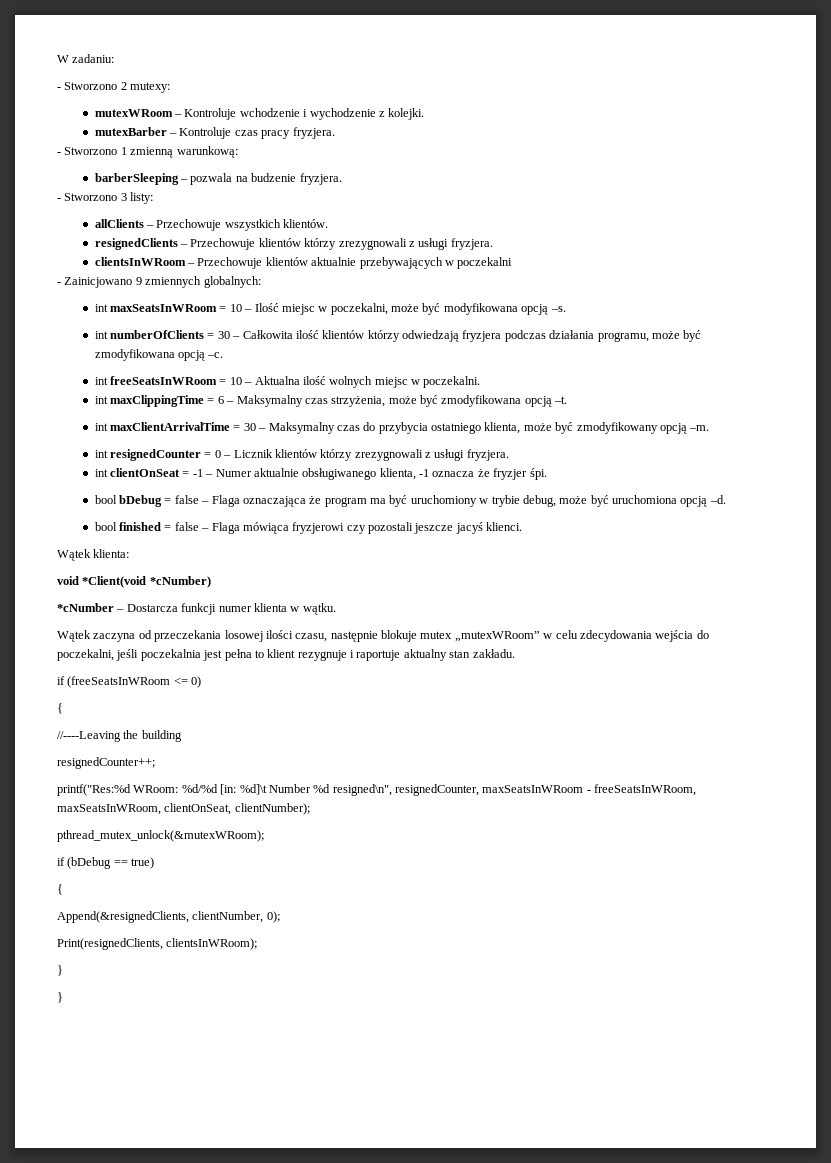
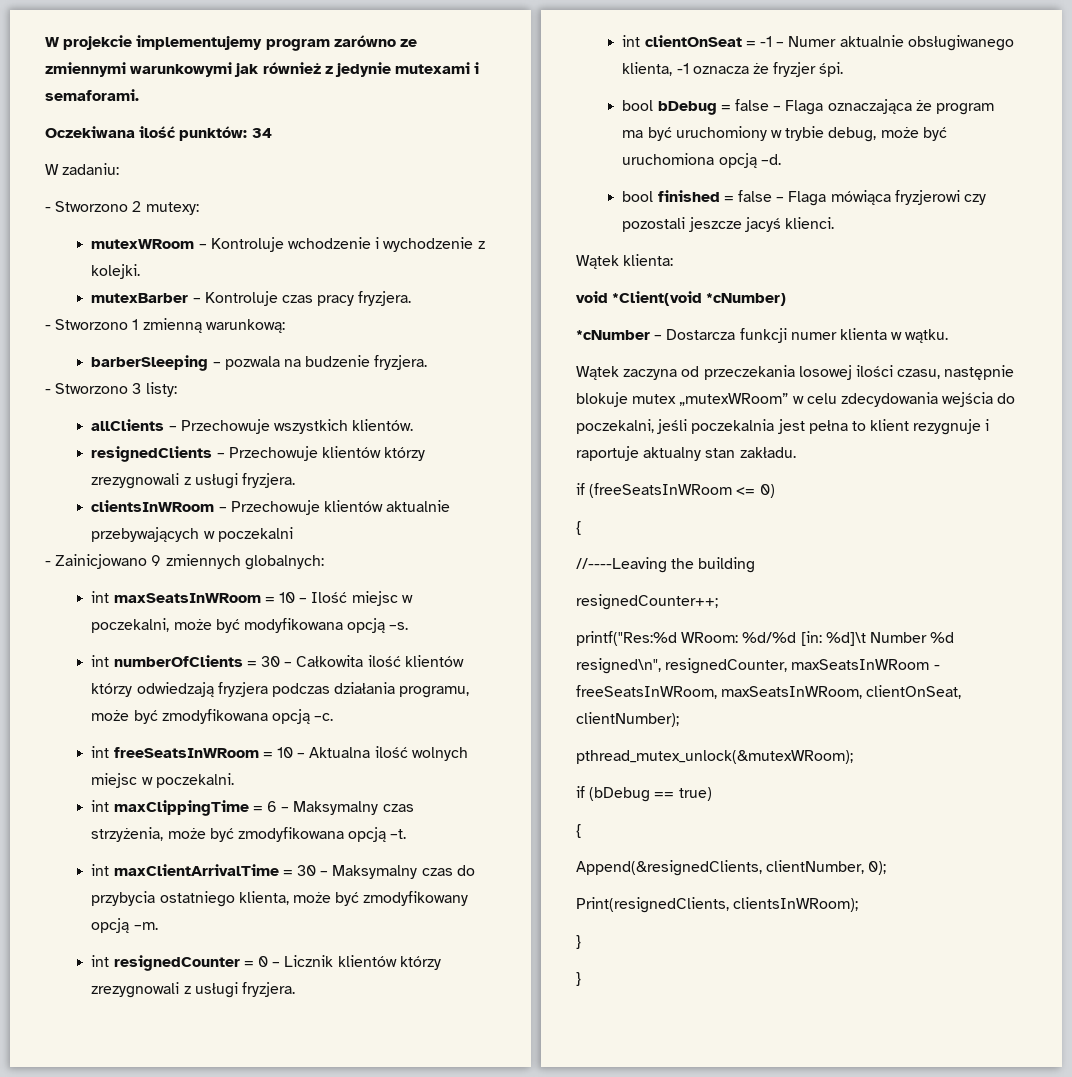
+ W projekcie implementujemy program zarówno ze zmiennymi warunkowymi jak również z jedynie mutexami i semaforami.
+ Oczekiwana ilość punktów: 34

